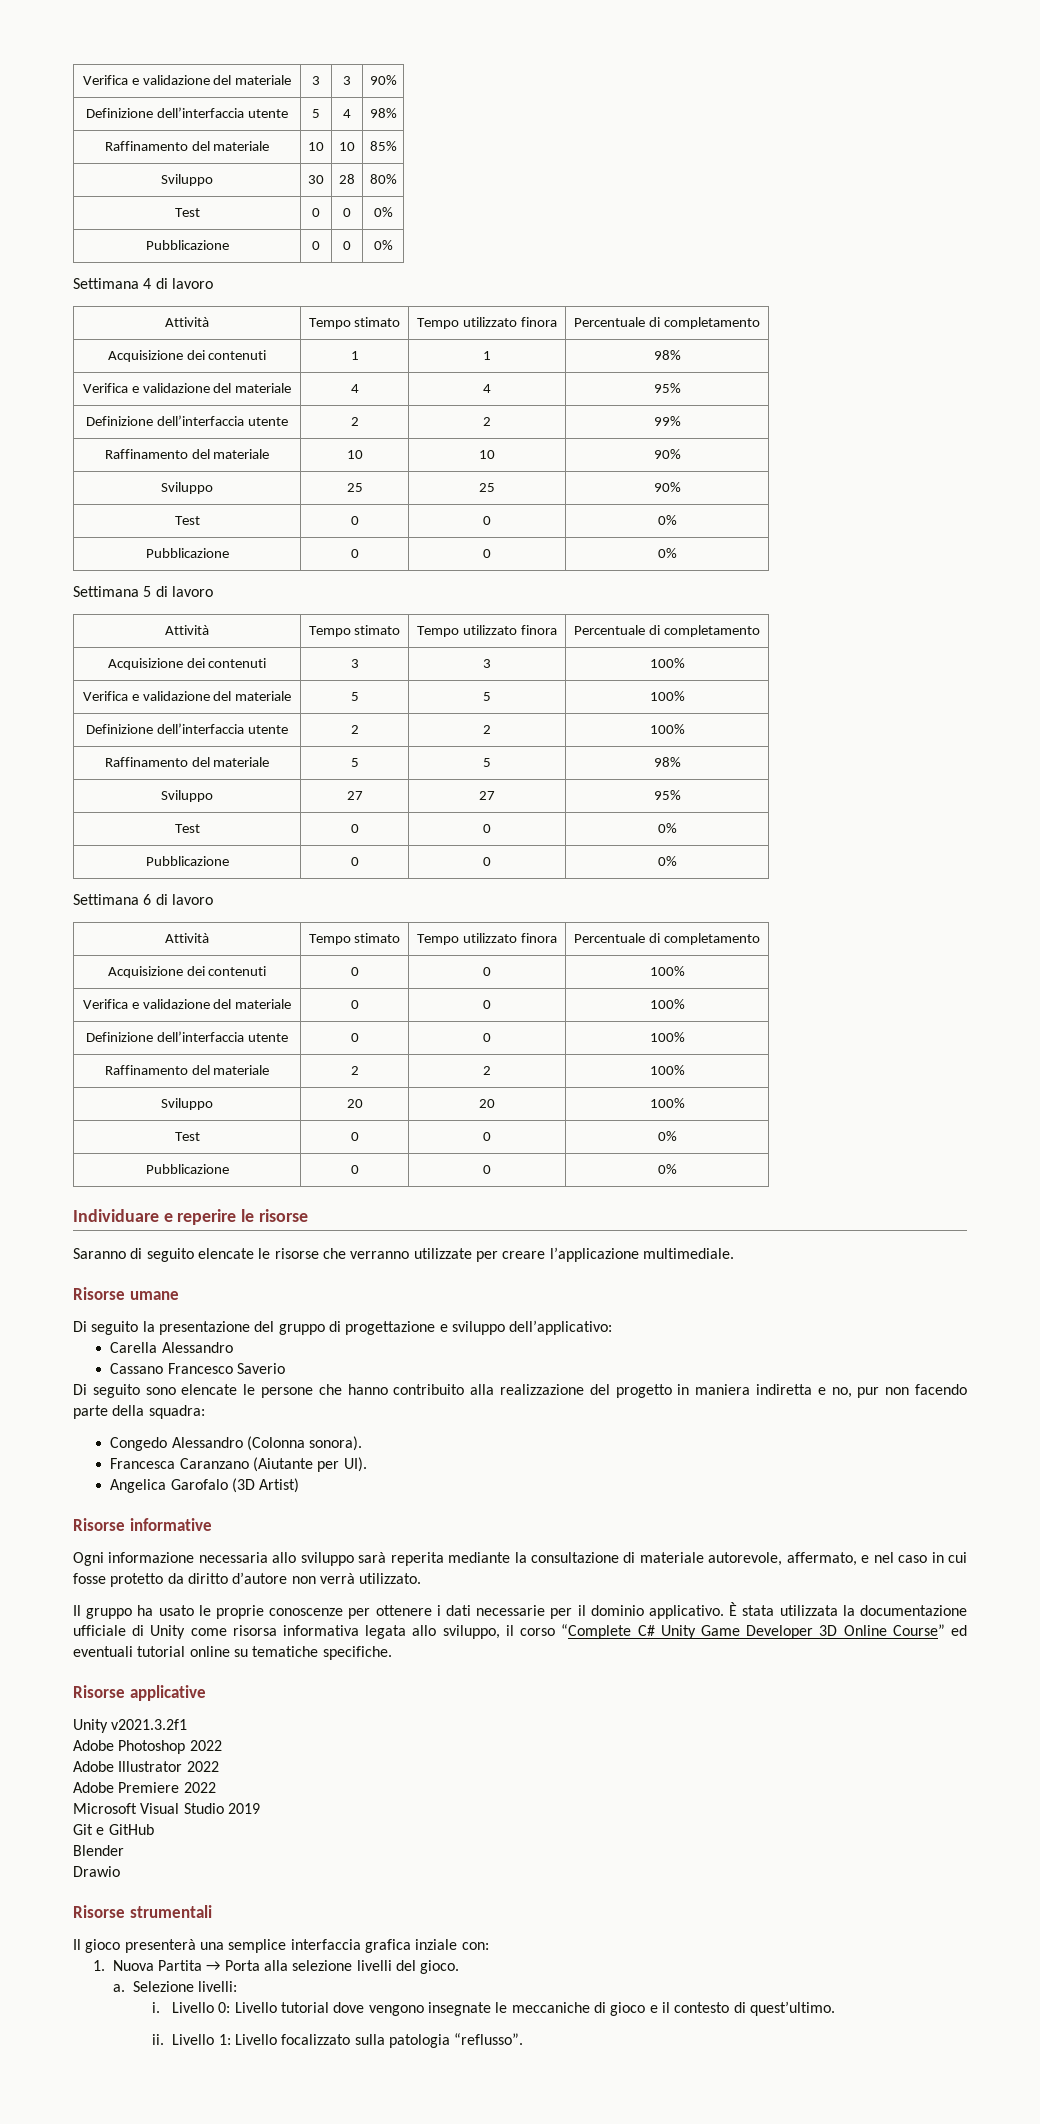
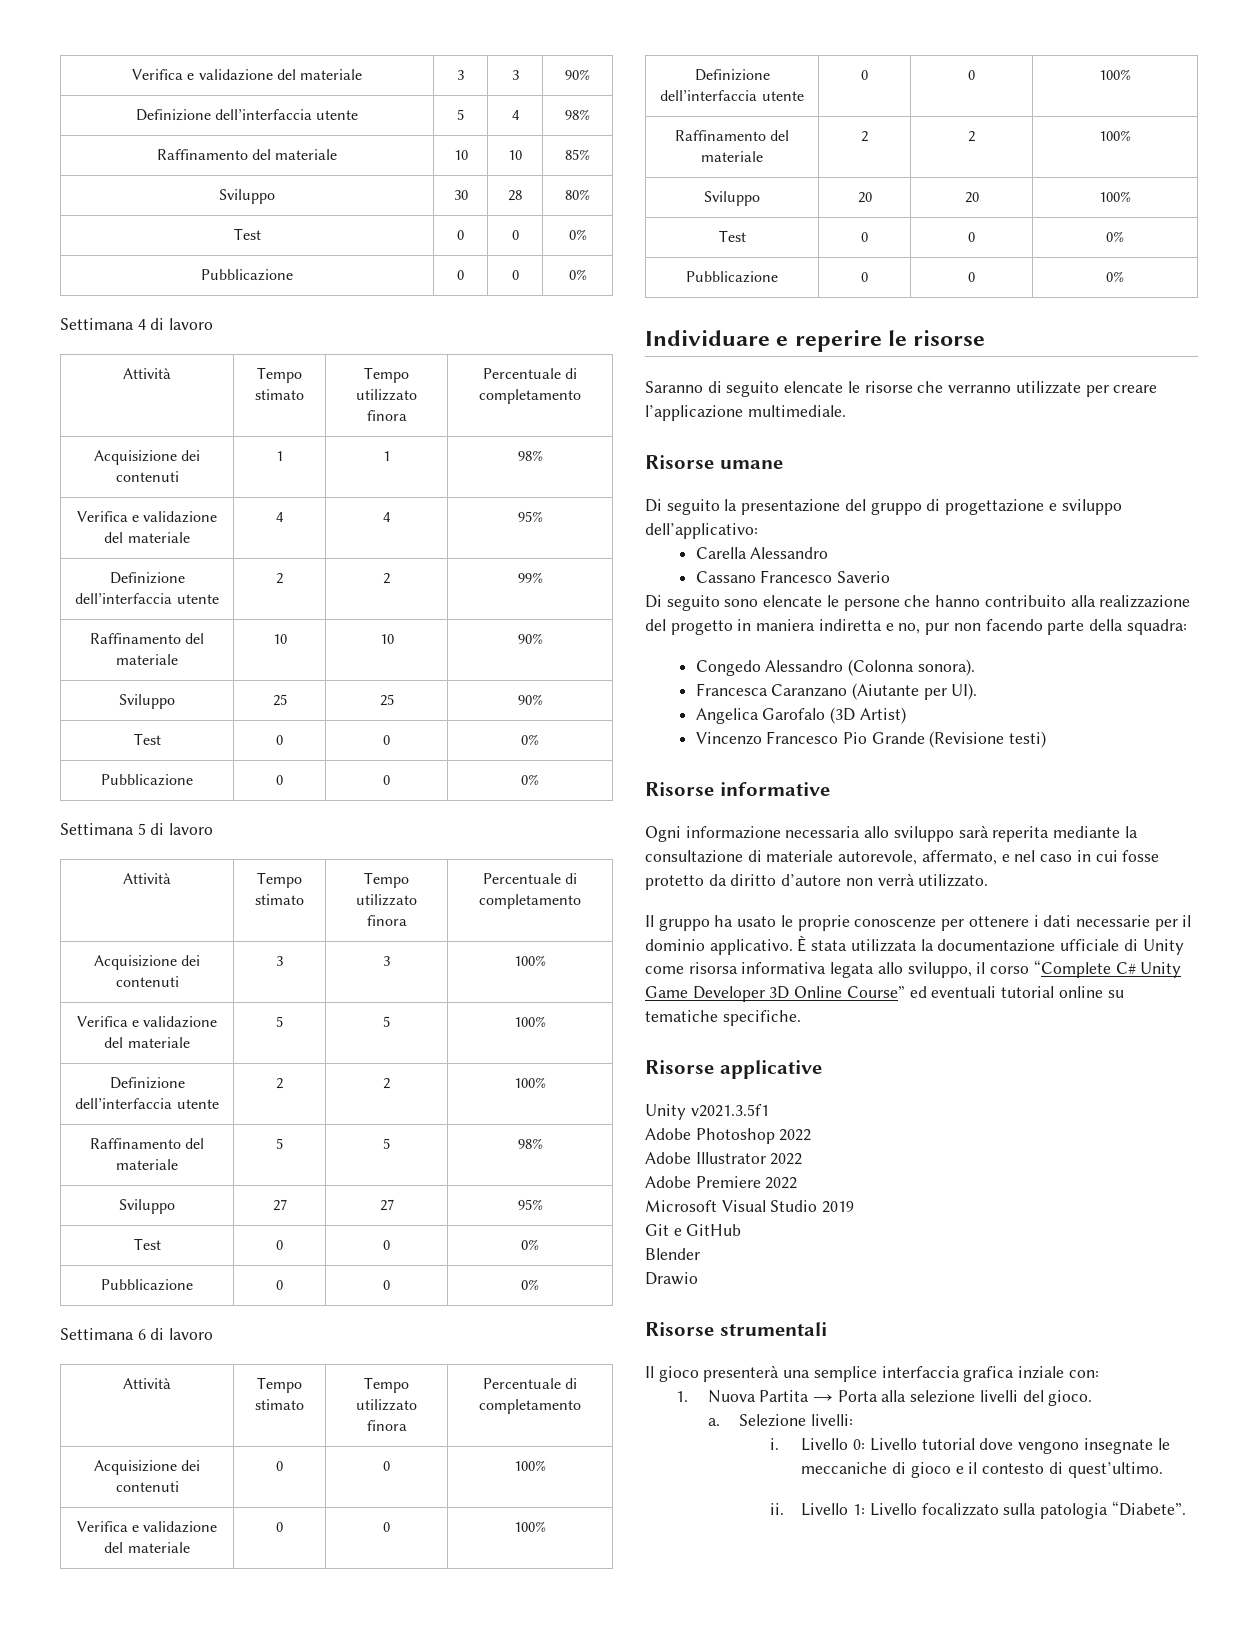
+ Vincenzo Francesco Pio Grande (Revisione testi)
- Unity v2021.3.2f1
+ Unity v2021.3.5f1
- Livello 1: Livello focalizzato sulla patologia “reflusso”.
+ Livello 1: Livello focalizzato sulla patologia “Diabete”.

